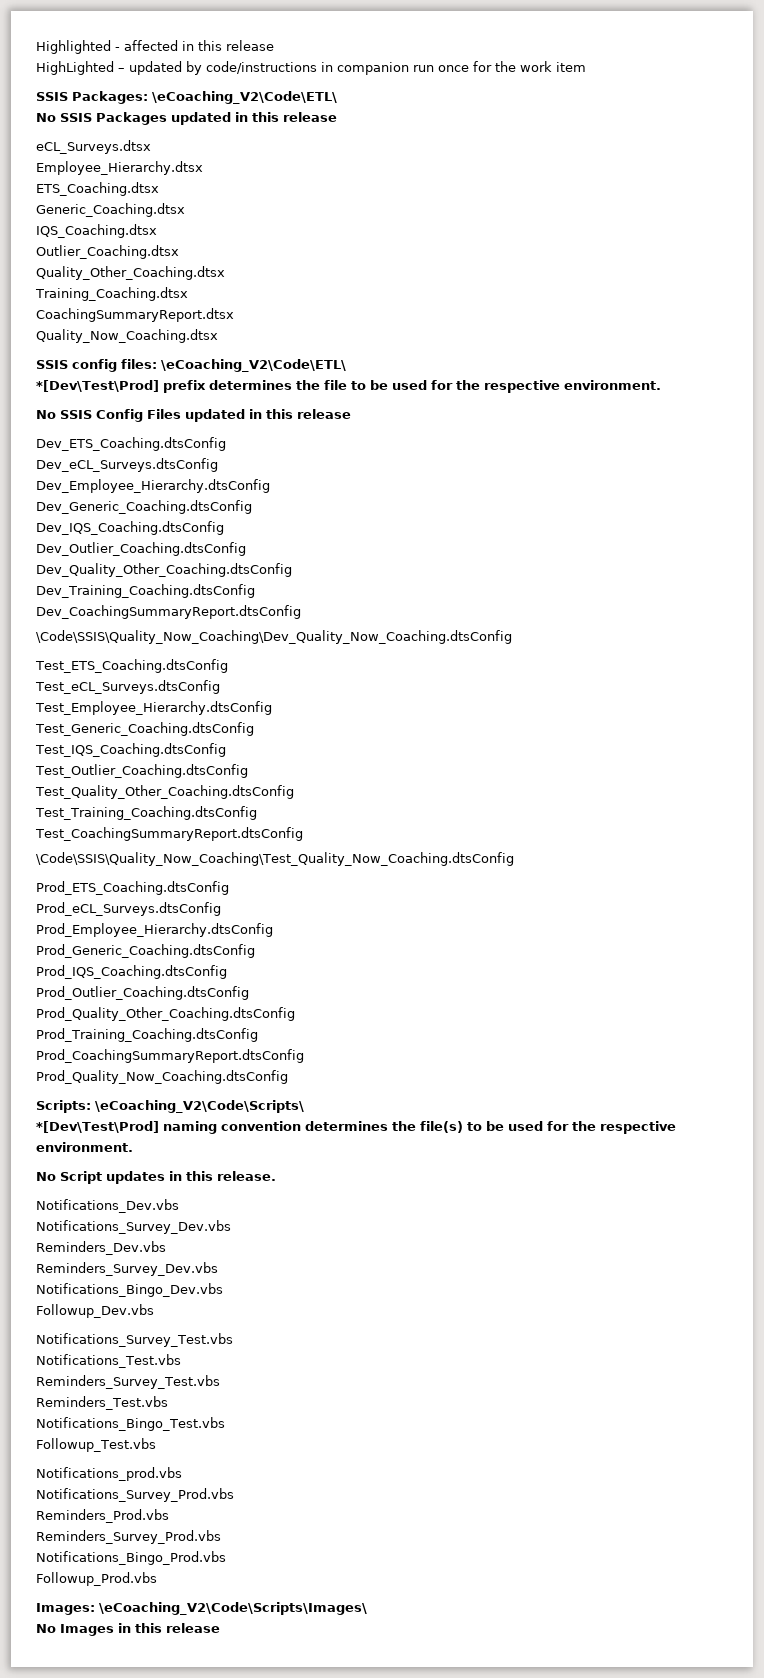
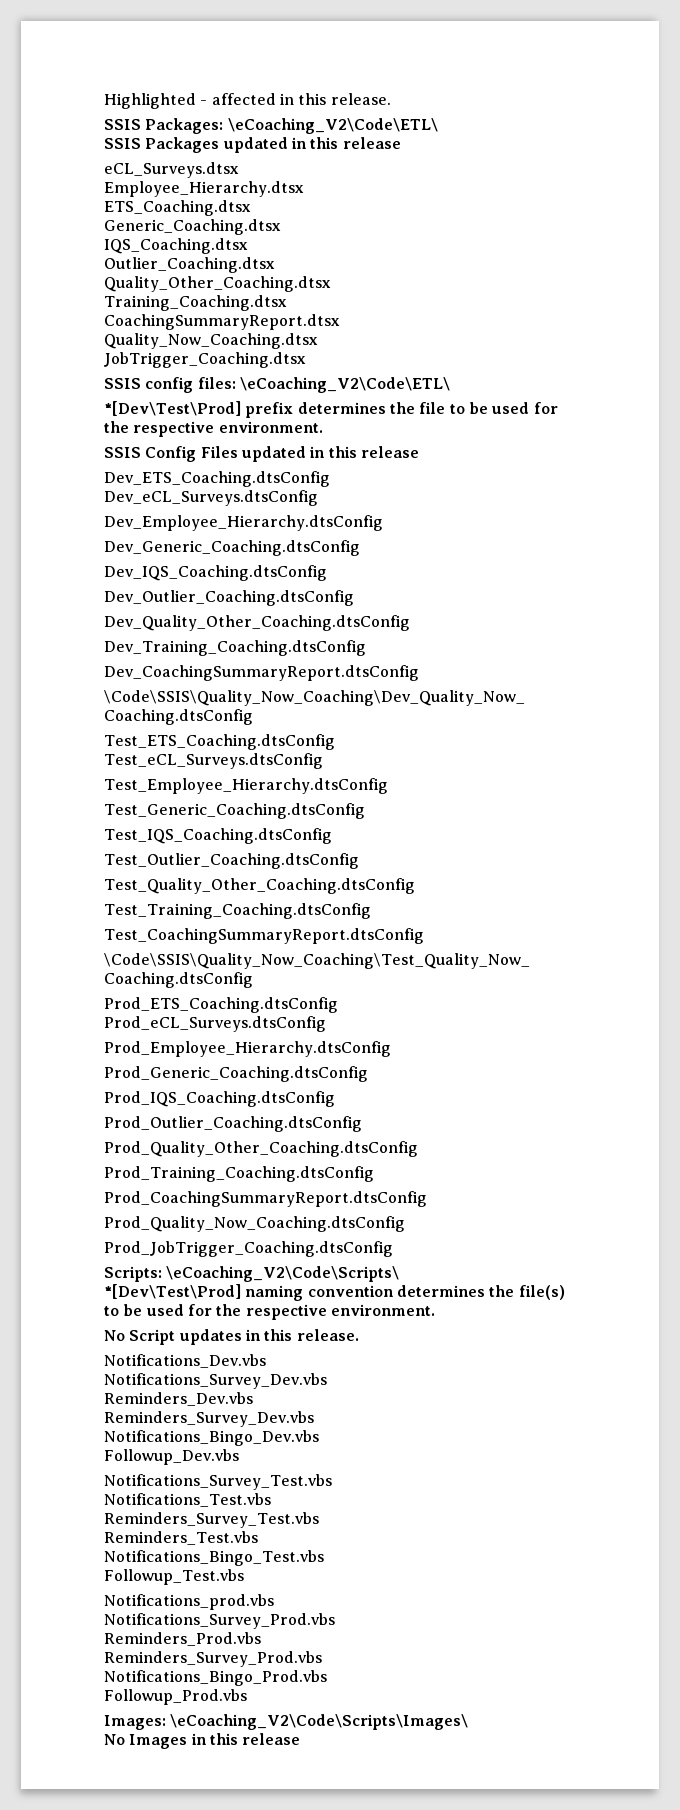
- Highlighted - affected in this release
- HighLighted – updated by code/instructions in companion run once for the work item
+ Highlighted - affected in this release.
- No SSIS Packages updated in this release
+ SSIS Packages updated in this release
+ JobTrigger_Coaching.dtsx
- No SSIS Config Files updated in this release
+ SSIS Config Files updated in this release
+ Prod_JobTrigger_Coaching.dtsConfig

